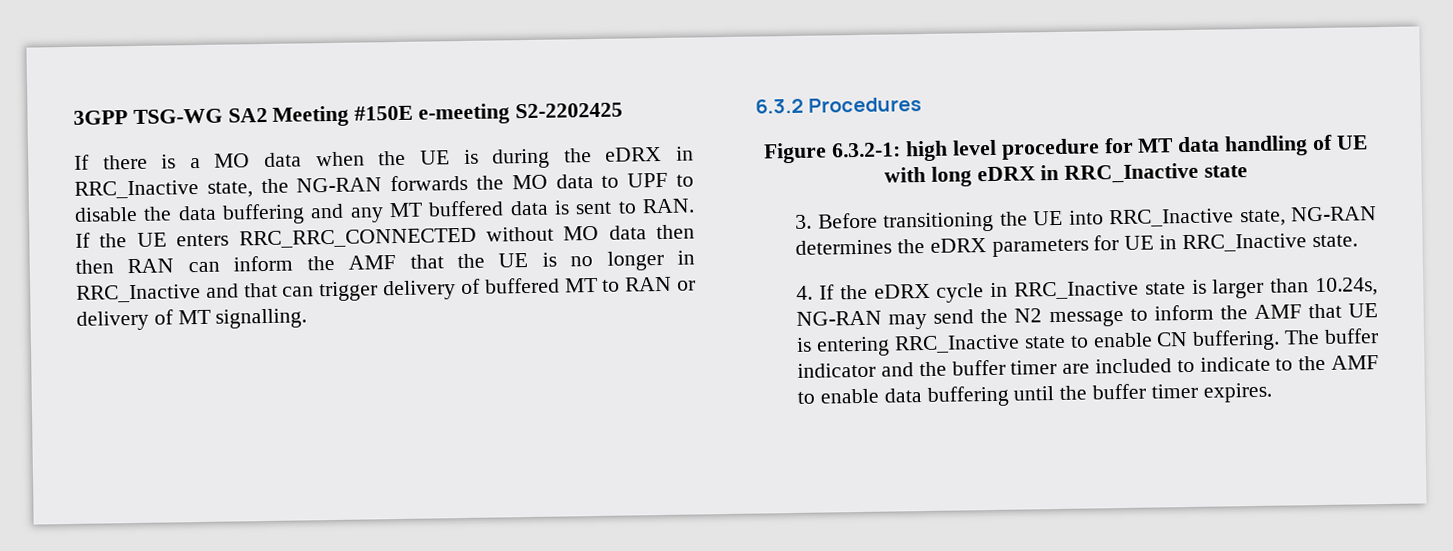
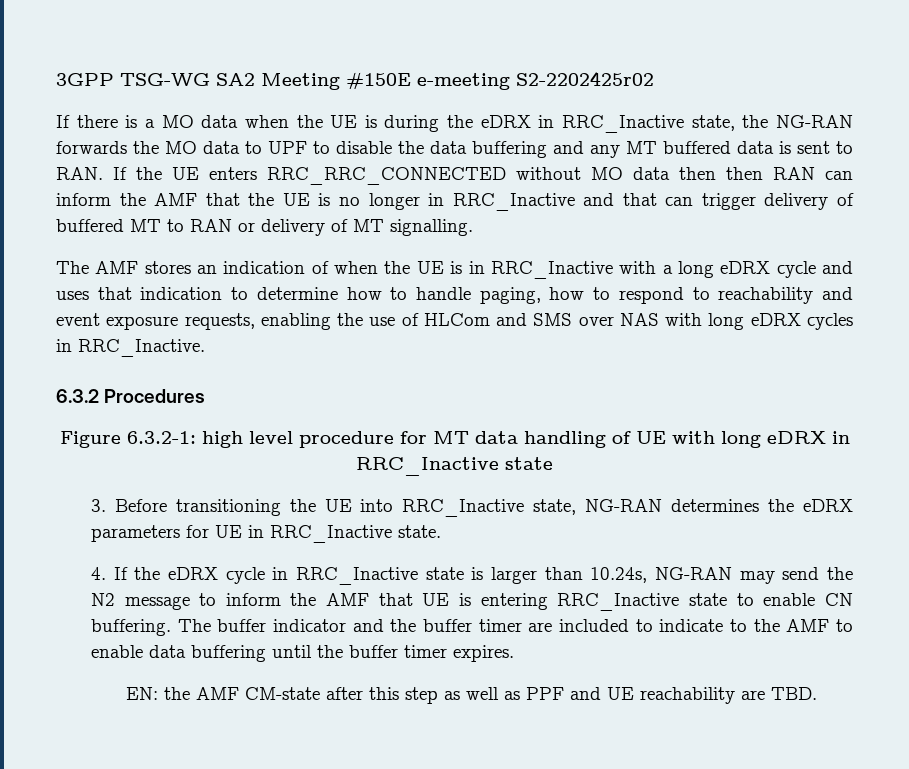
- 3GPP TSG-WG SA2 Meeting #150E e-meeting S2-2202425
+ 3GPP TSG-WG SA2 Meeting #150E e-meeting S2-2202425r02
+ The AMF stores an indication of when the UE is in RRC_Inactive with a long eDRX cycle and uses that indication to determine how to handle paging, how to respond to reachability and event exposure requests, enabling the use of HLCom and SMS over NAS with long eDRX cycles in RRC_Inactive.
+ EN: the AMF CM-state after this step as well as PPF and UE reachability are TBD.

